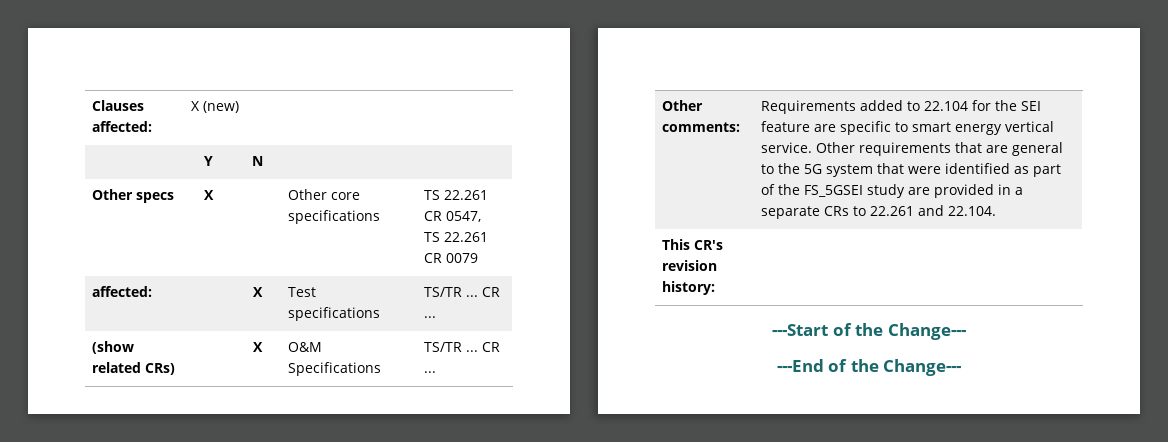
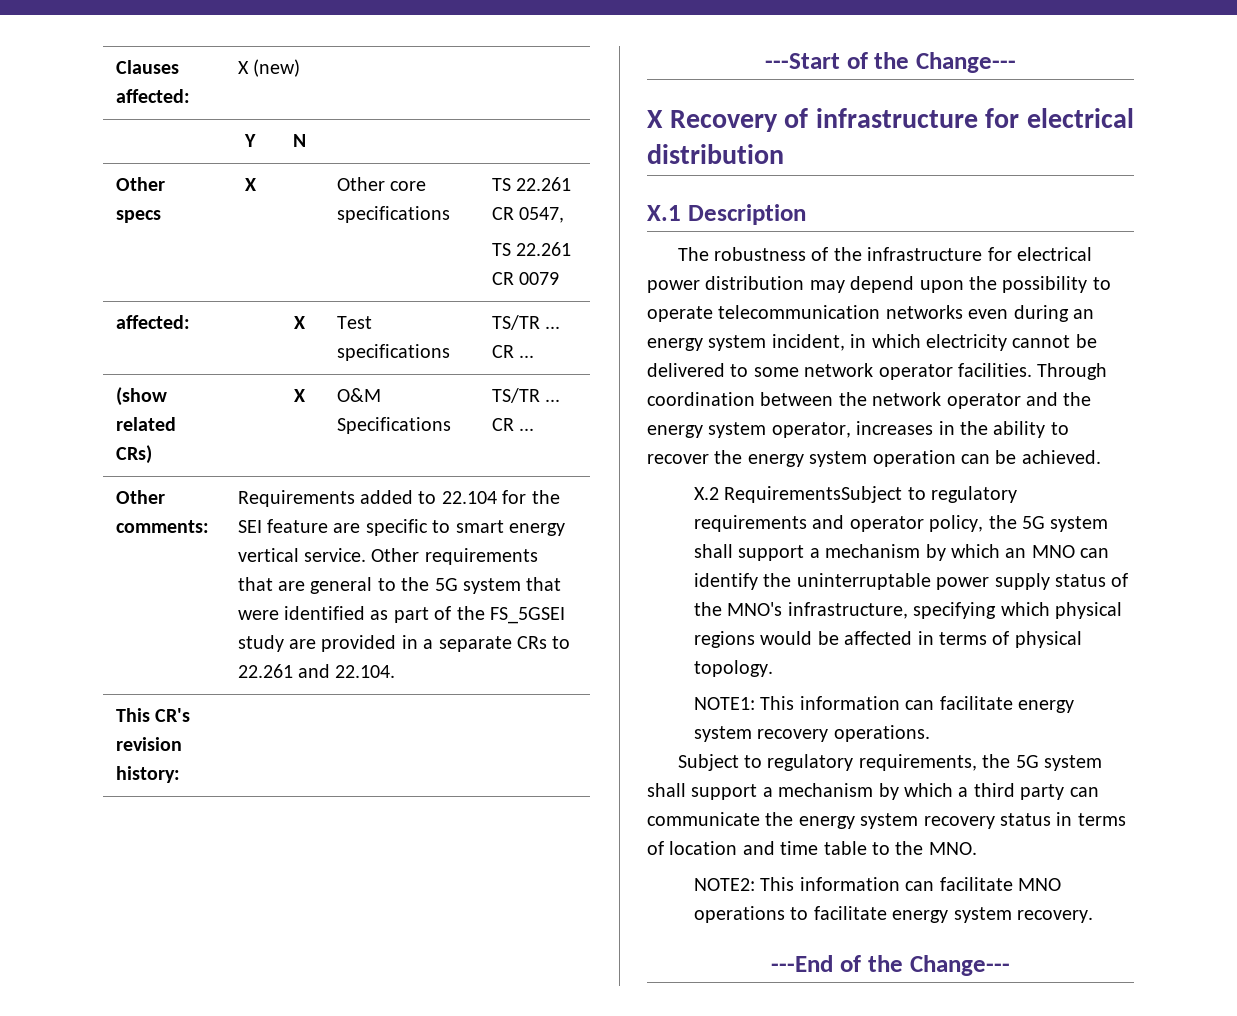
+ X Recovery of infrastructure for electrical distribution
+ X.1 Description
+ The robustness of the infrastructure for electrical power distribution may depend upon the possibility to operate telecommunication networks even during an energy system incident, in which electricity cannot be delivered to some network operator facilities. Through coordination between the network operator and the energy system operator, increases in the ability to recover the energy system operation can be achieved.
+ X.2 RequirementsSubject to regulatory requirements and operator policy, the 5G system shall support a mechanism by which an MNO can identify the uninterruptable power supply status of the MNO's infrastructure, specifying which physical regions would be affected in terms of physical topology.
+ NOTE1: This information can facilitate energy system recovery operations.
+ Subject to regulatory requirements, the 5G system shall support a mechanism by which a third party can communicate the energy system recovery status in terms of location and time table to the MNO.
+ NOTE2: This information can facilitate MNO operations to facilitate energy system recovery.

